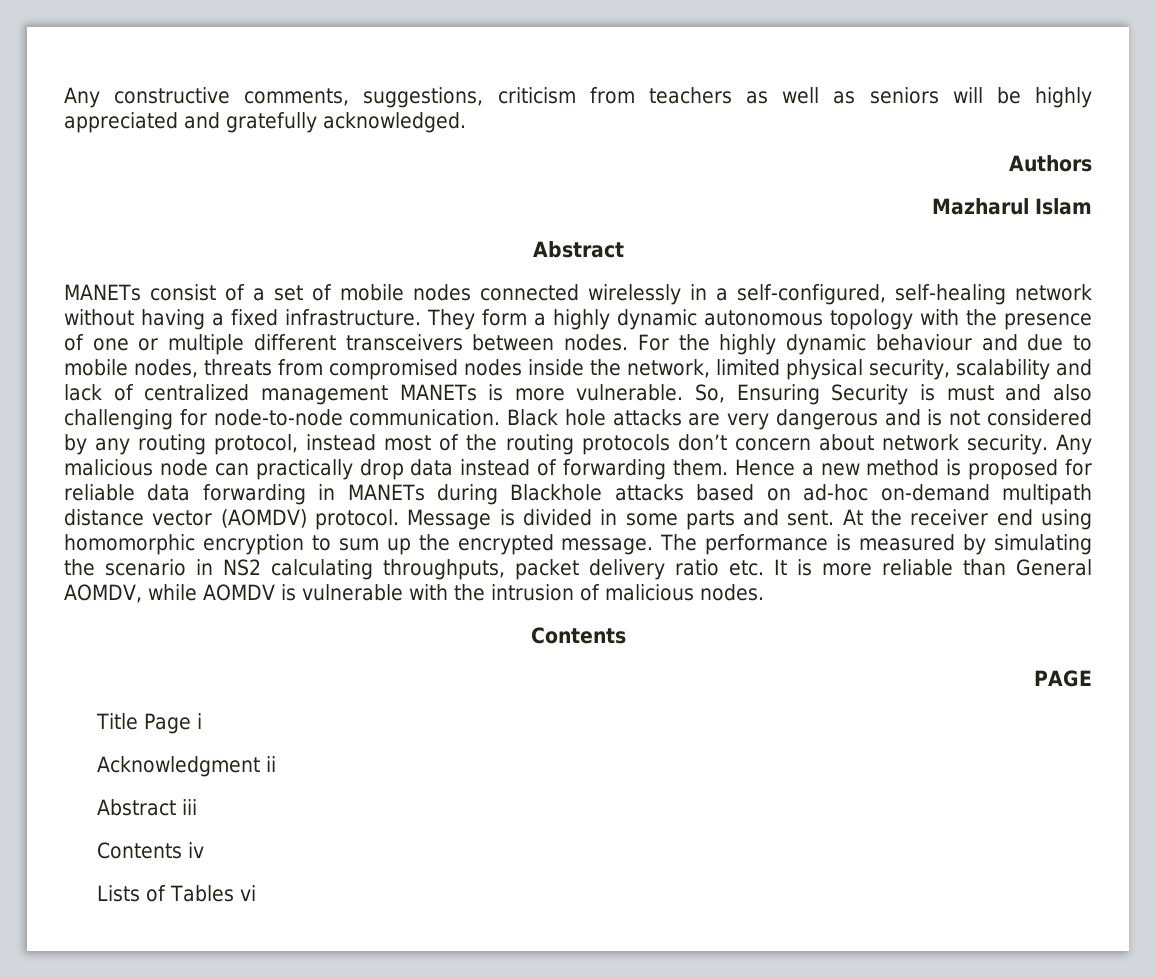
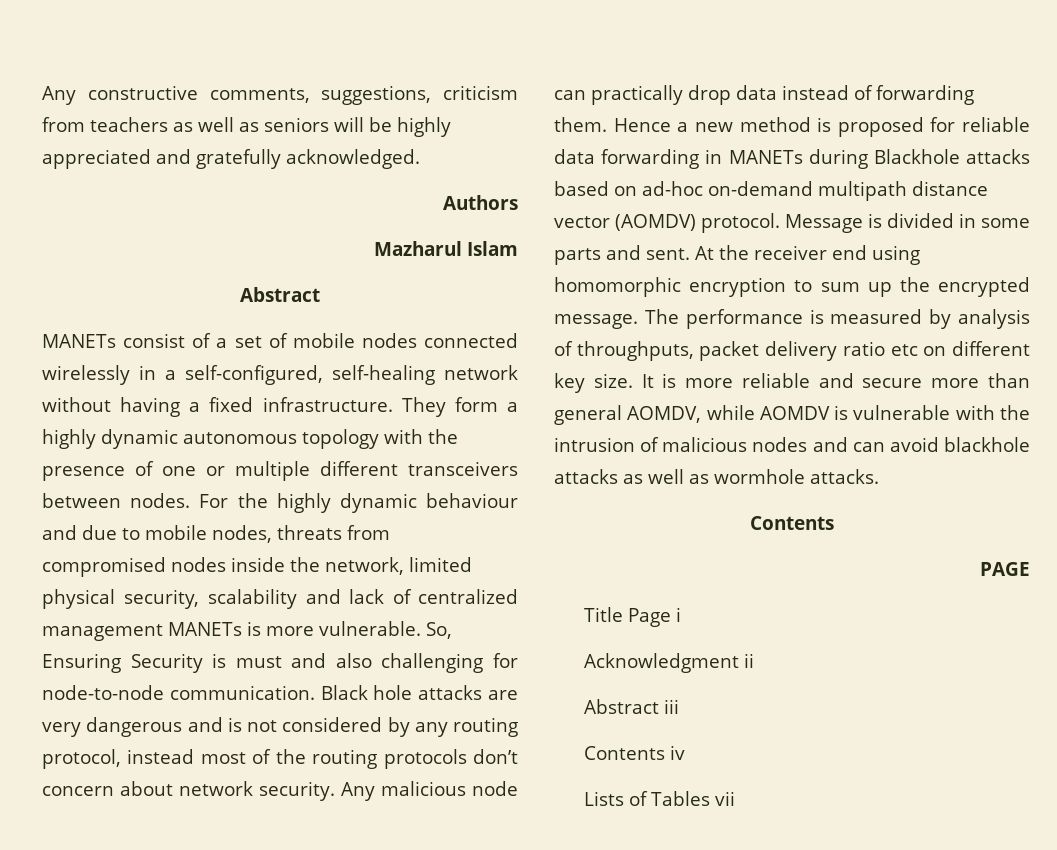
- The performance is measured by simulating the scenario in NS2 calculating throughputs, packet delivery ratio etc. It is more reliable than General AOMDV, while AOMDV is vulnerable with the intrusion of malicious nodes.
+ The performance is measured by analysis of throughputs, packet delivery ratio etc on different key size. It is more reliable and secure more than general AOMDV, while AOMDV is vulnerable with the intrusion of malicious nodes and can avoid blackhole attacks as well as wormhole attacks.
- Lists of Tables vi
+ Lists of Tables vii

